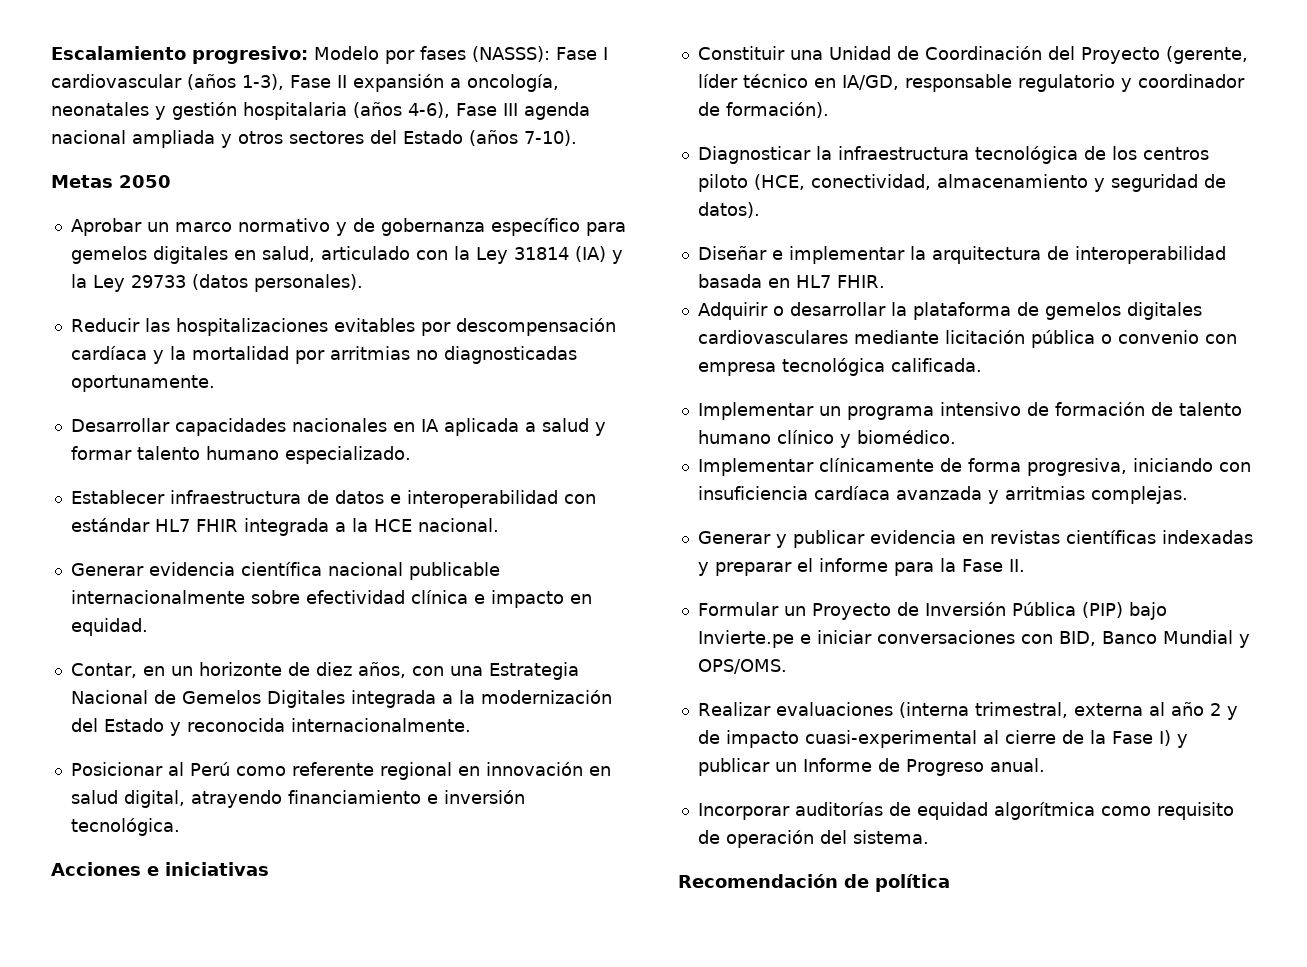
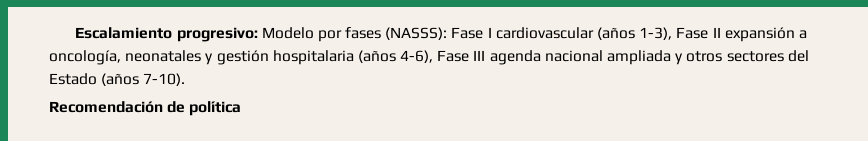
- Metas 2050
- Aprobar un marco normativo y de gobernanza específico para gemelos digitales en salud, articulado con la Ley 31814 (IA) y la Ley 29733 (datos personales).
- Reducir las hospitalizaciones evitables por descompensación cardíaca y la mortalidad por arritmias no diagnosticadas oportunamente.
- Desarrollar capacidades nacionales en IA aplicada a salud y formar talento humano especializado.
- Establecer infraestructura de datos e interoperabilidad con estándar HL7 FHIR integrada a la HCE nacional.
- Generar evidencia científica nacional publicable internacionalmente sobre efectividad clínica e impacto en equidad.
- Contar, en un horizonte de diez años, con una Estrategia Nacional de Gemelos Digitales integrada a la modernización del Estado y reconocida internacionalmente.
- Posicionar al Perú como referente regional en innovación en salud digital, atrayendo financiamiento e inversión tecnológica.
- Acciones e iniciativas
- Constituir una Unidad de Coordinación del Proyecto (gerente, líder técnico en IA/GD, responsable regulatorio y coordinador de formación).
- Diagnosticar la infraestructura tecnológica de los centros piloto (HCE, conectividad, almacenamiento y seguridad de datos).
- Diseñar e implementar la arquitectura de interoperabilidad basada en HL7 FHIR.
- Adquirir o desarrollar la plataforma de gemelos digitales cardiovasculares mediante licitación pública o convenio con empresa tecnológica calificada.
- Implementar un programa intensivo de formación de talento humano clínico y biomédico.
- Implementar clínicamente de forma progresiva, iniciando con insuficiencia cardíaca avanzada y arritmias complejas.
- Generar y publicar evidencia en revistas científicas indexadas y preparar el informe para la Fase II.
- Formular un Proyecto de Inversión Pública (PIP) bajo Invierte.pe e iniciar conversaciones con BID, Banco Mundial y OPS/OMS.
- Realizar evaluaciones (interna trimestral, externa al año 2 y de impacto cuasi-experimental al cierre de la Fase I) y publicar un Informe de Progreso anual.
- Incorporar auditorías de equidad algorítmica como requisito de operación del sistema.

